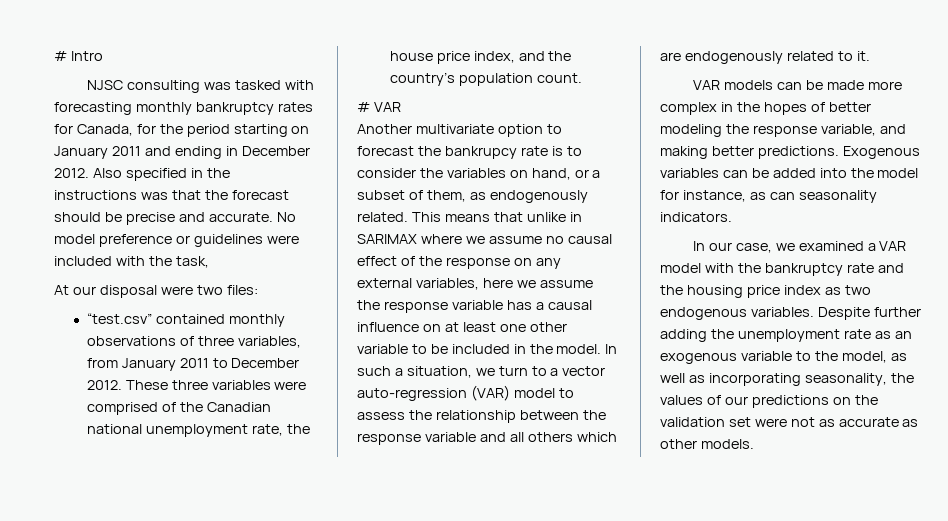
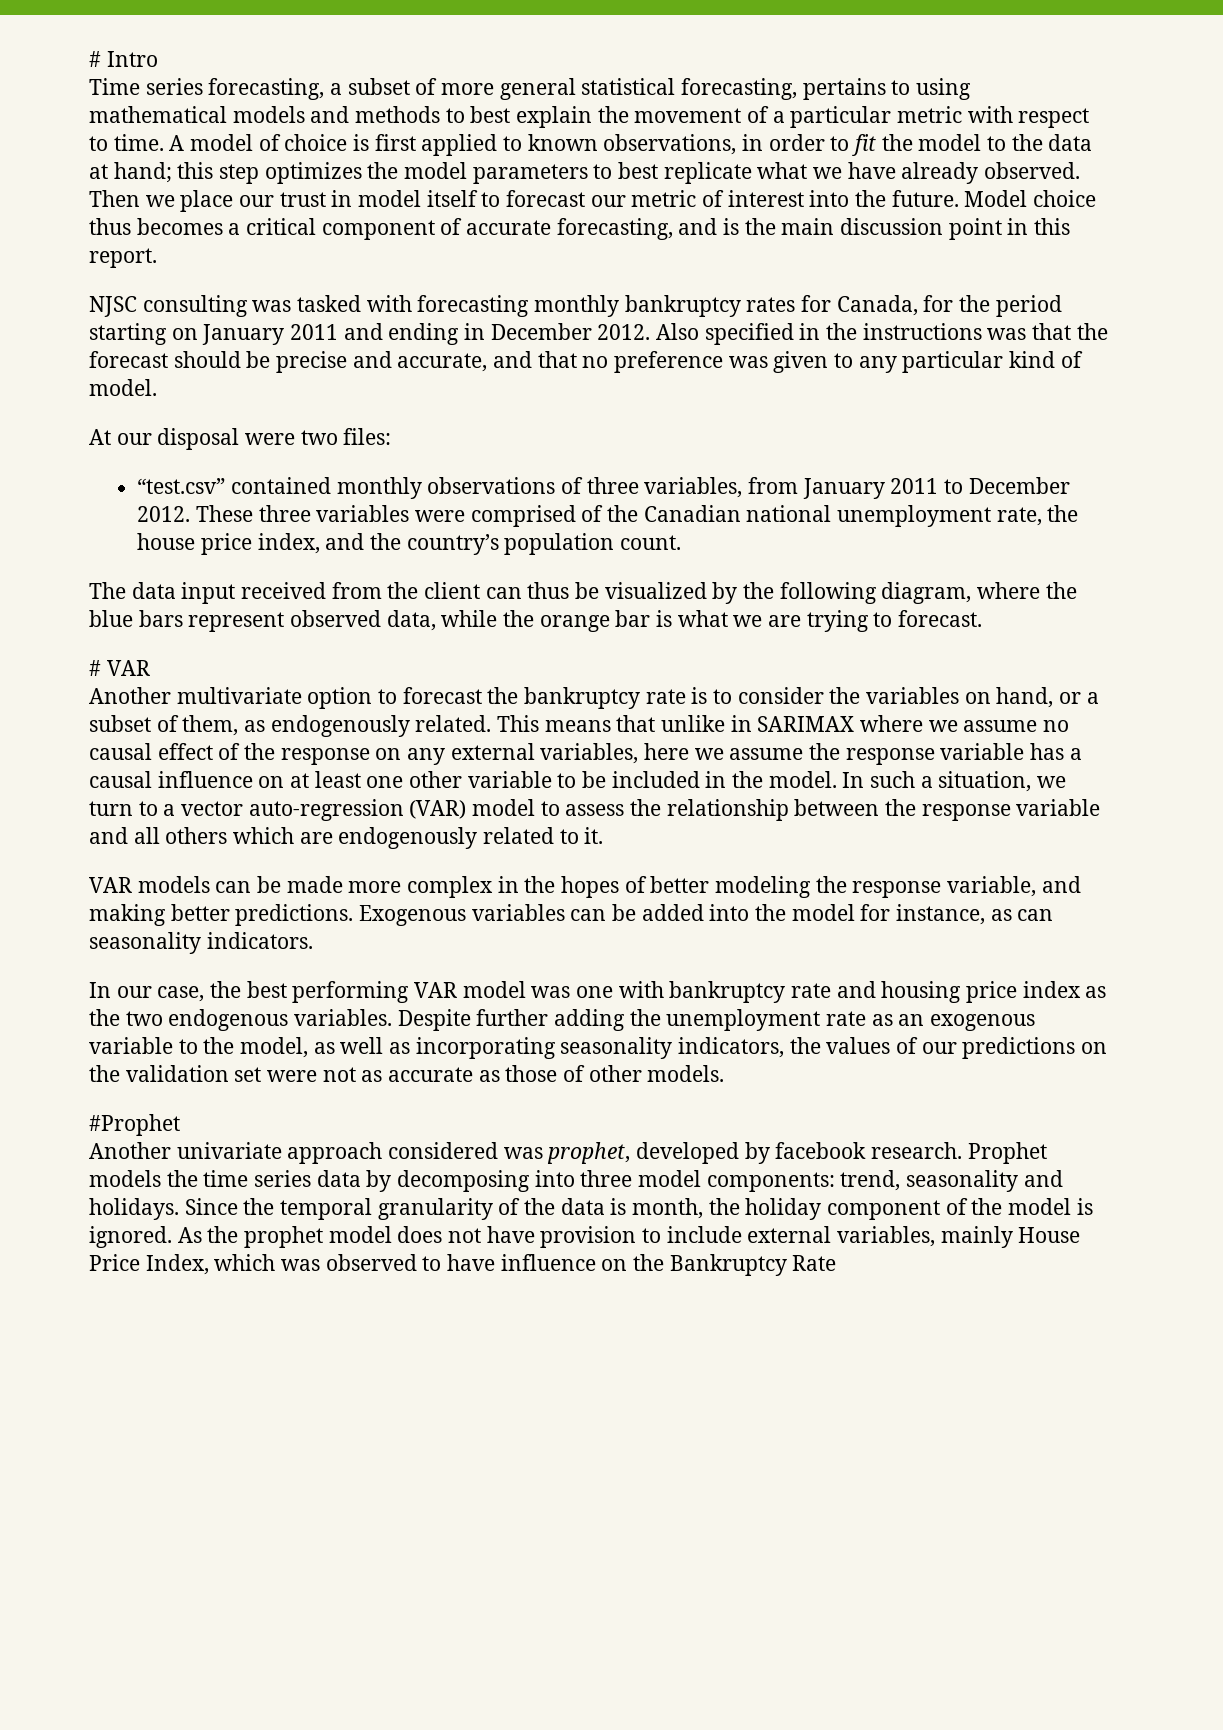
+ Time series forecasting, a subset of more general statistical forecasting, pertains to using mathematical models and methods to best explain the movement of a particular metric with respect to time. A model of choice is first applied to known observations, in order to fit the model to the data at hand; this step optimizes the model parameters to best replicate what we have already observed. Then we place our trust in model itself to forecast our metric of interest into the future. Model choice thus becomes a critical component of accurate forecasting, and is the main discussion point in this report.
- Also specified in the instructions was that the forecast should be precise and accurate. No model preference or guidelines were included with the task,
+ Also specified in the instructions was that the forecast should be precise and accurate, and that no preference was given to any particular kind of model.
+ The data input received from the client can thus be visualized by the following diagram, where the blue bars represent observed data, while the orange bar is what we are trying to forecast.
- Another multivariate option to forecast the bankrupcy rate is to consider the variables on hand, or a subset of them, as endogenously related.
+ Another multivariate option to forecast the bankruptcy rate is to consider the variables on hand, or a subset of them, as endogenously related.
- In our case, we examined a VAR model with the bankruptcy rate and the housing price index as two endogenous variables.
+ In our case, the best performing VAR model was one with bankruptcy rate and housing price index as the two endogenous variables.
- Despite further adding the unemployment rate as an exogenous variable to the model, as well as incorporating seasonality, the values of our predictions on the validation set were not as accurate as other models.
+ Despite further adding the unemployment rate as an exogenous variable to the model, as well as incorporating seasonality indicators, the values of our predictions on the validation set were not as accurate as those of other models.
+ #Prophet
+ Another univariate approach considered was prophet, developed by facebook research. Prophet models the time series data by decomposing into three model components: trend, seasonality and holidays. Since the temporal granularity of the data is month, the holiday component of the model is ignored. As the prophet model does not have provision to include external variables, mainly House Price Index, which was observed to have influence on the Bankruptcy Rate

